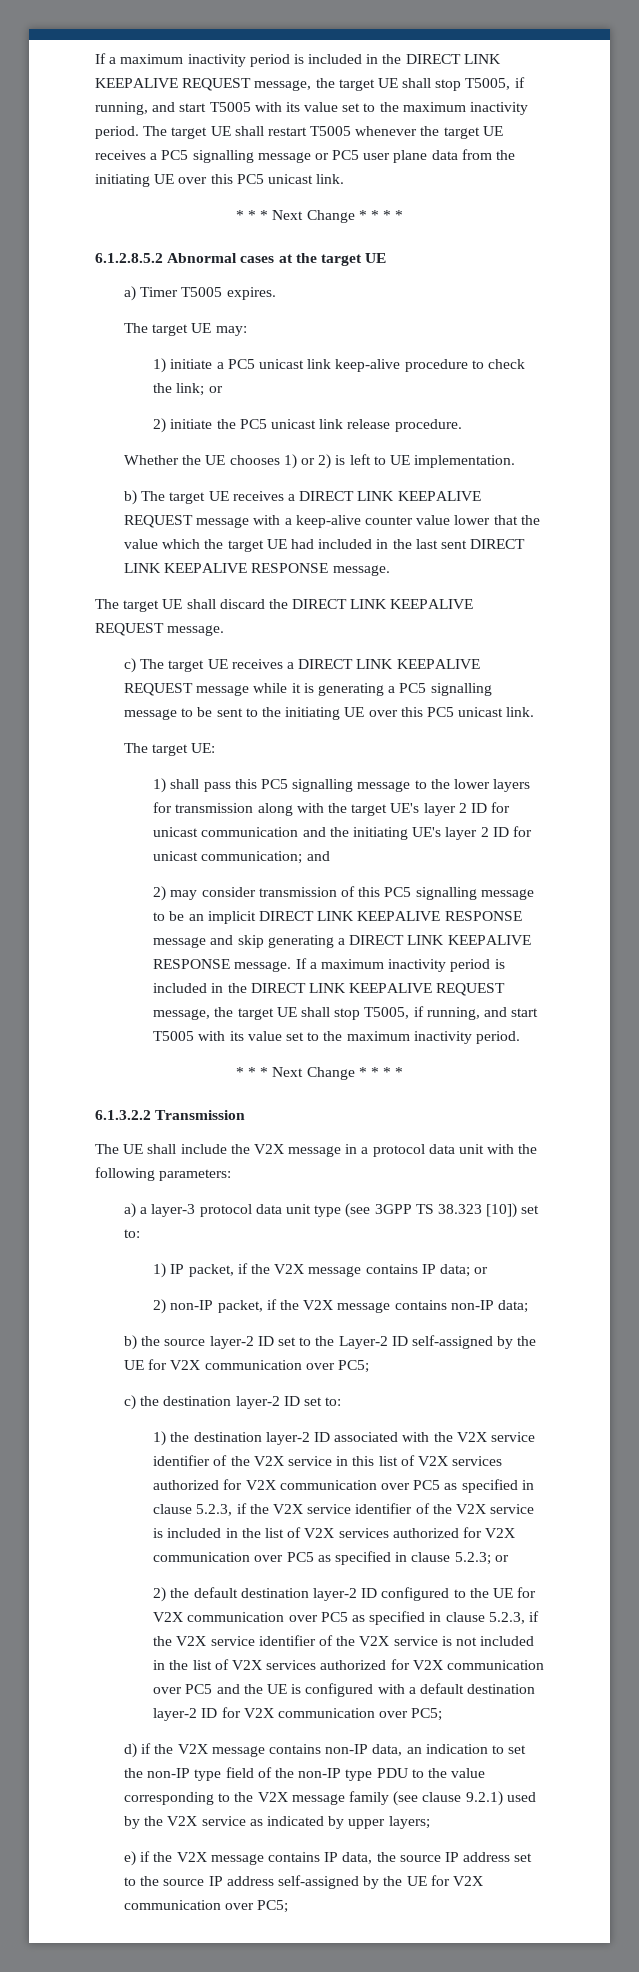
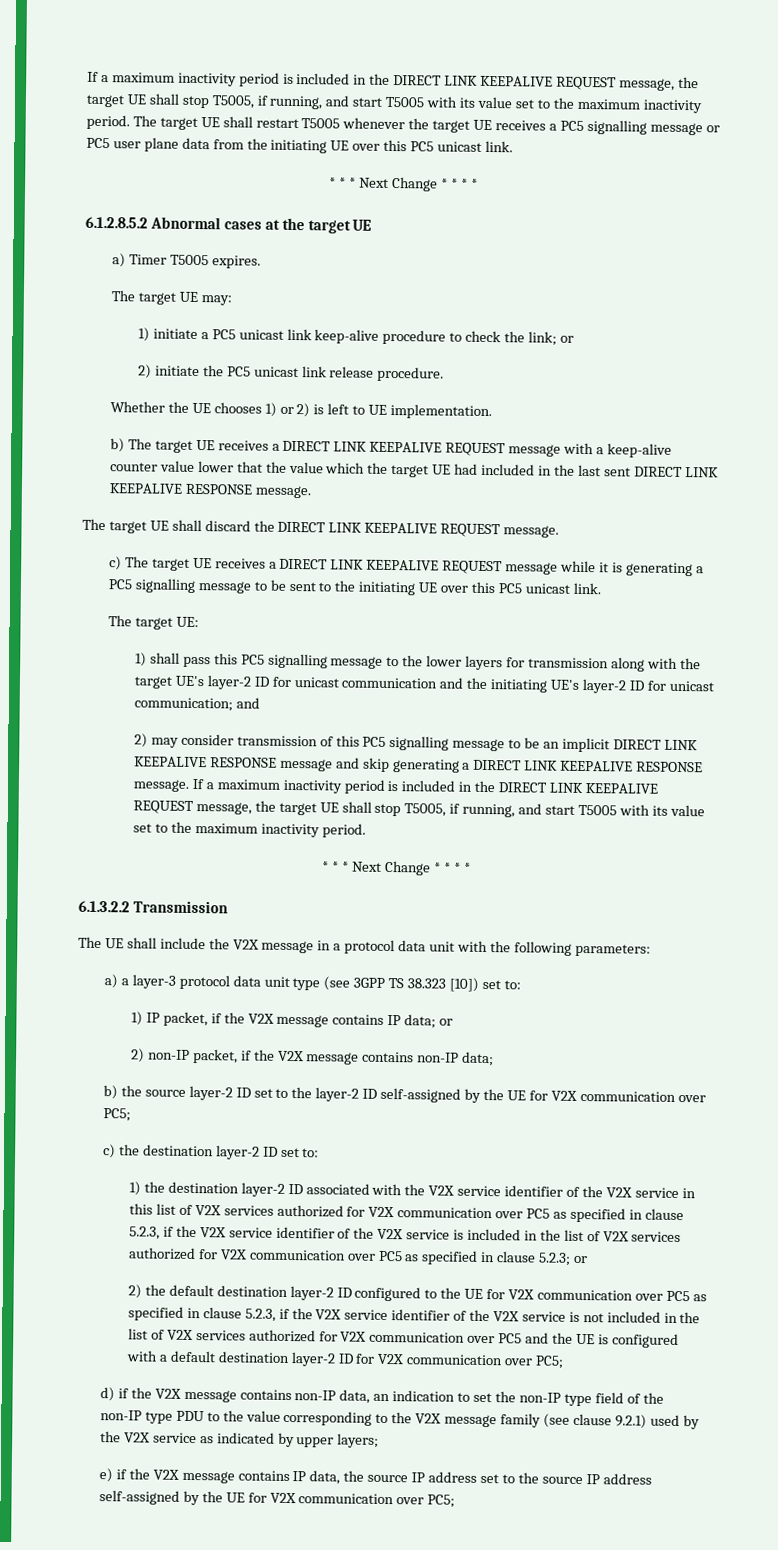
- 1) shall pass this PC5 signalling message to the lower layers for transmission along with the target UE's layer 2 ID for unicast communication and the initiating UE's layer 2 ID for unicast communication; and
+ 1) shall pass this PC5 signalling message to the lower layers for transmission along with the target UE's layer-2 ID for unicast communication and the initiating UE's layer-2 ID for unicast communication; and
- b) the source layer-2 ID set to the Layer-2 ID self-assigned by the UE for V2X communication over PC5;
+ b) the source layer-2 ID set to the layer-2 ID self-assigned by the UE for V2X communication over PC5;

